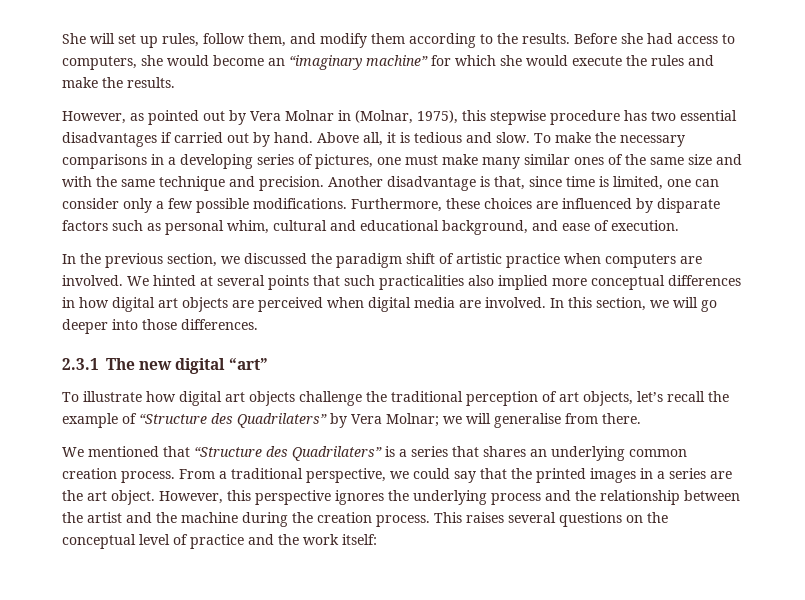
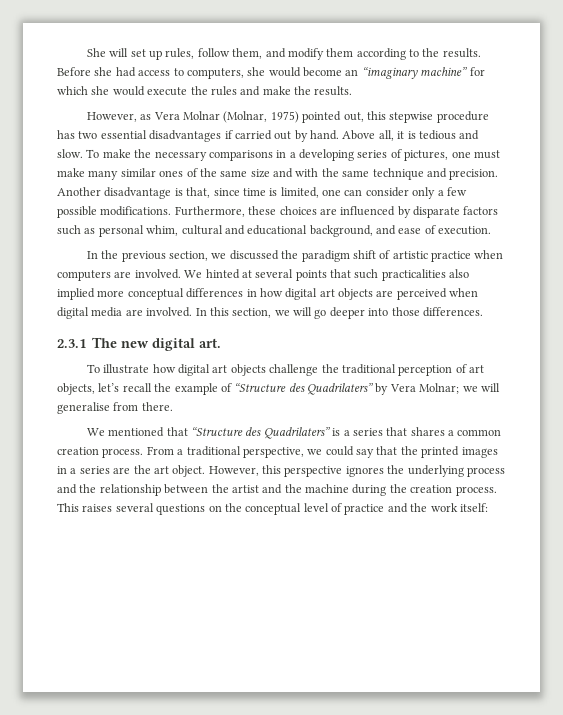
- However, as pointed out by Vera Molnar in (Molnar, 1975), this stepwise procedure has two essential disadvantages if carried out by hand.
+ However, as Vera Molnar (Molnar, 1975) pointed out, this stepwise procedure has two essential disadvantages if carried out by hand.
- 2.3.1 The new digital “art”
+ 2.3.1 The new digital art.
- We mentioned that “Structure des Quadrilaters” is a series that shares an underlying common creation process.
+ We mentioned that “Structure des Quadrilaters” is a series that shares a common creation process.

